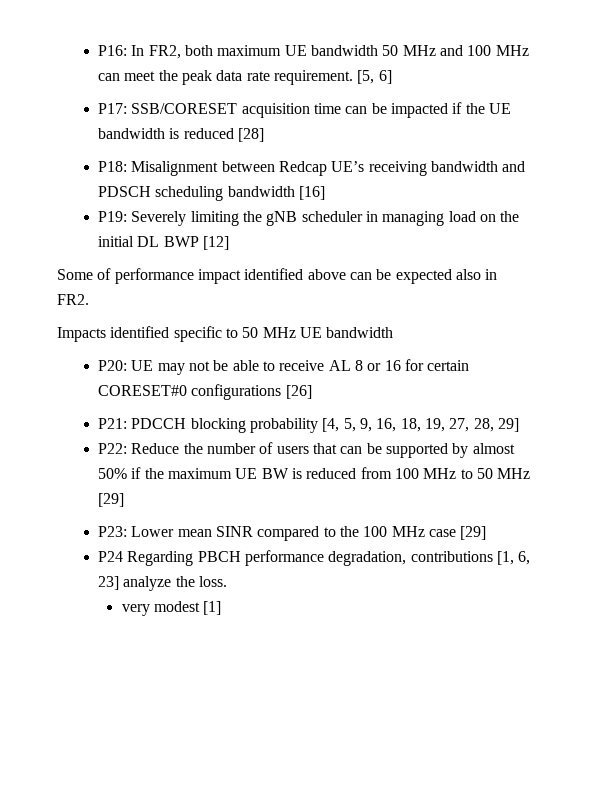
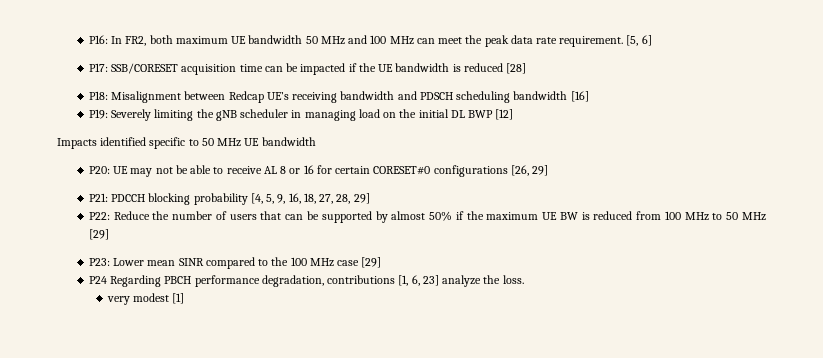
- Some of performance impact identified above can be expected also in FR2.
- P20: UE may not be able to receive AL 8 or 16 for certain CORESET#0 configurations [26]
+ P20: UE may not be able to receive AL 8 or 16 for certain CORESET#0 configurations [26, 29]
- P21: PDCCH blocking probability [4, 5, 9, 16, 18, 19, 27, 28, 29]
+ P21: PDCCH blocking probability [4, 5, 9, 16, 18, 27, 28, 29]

